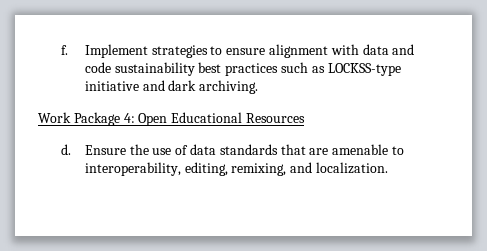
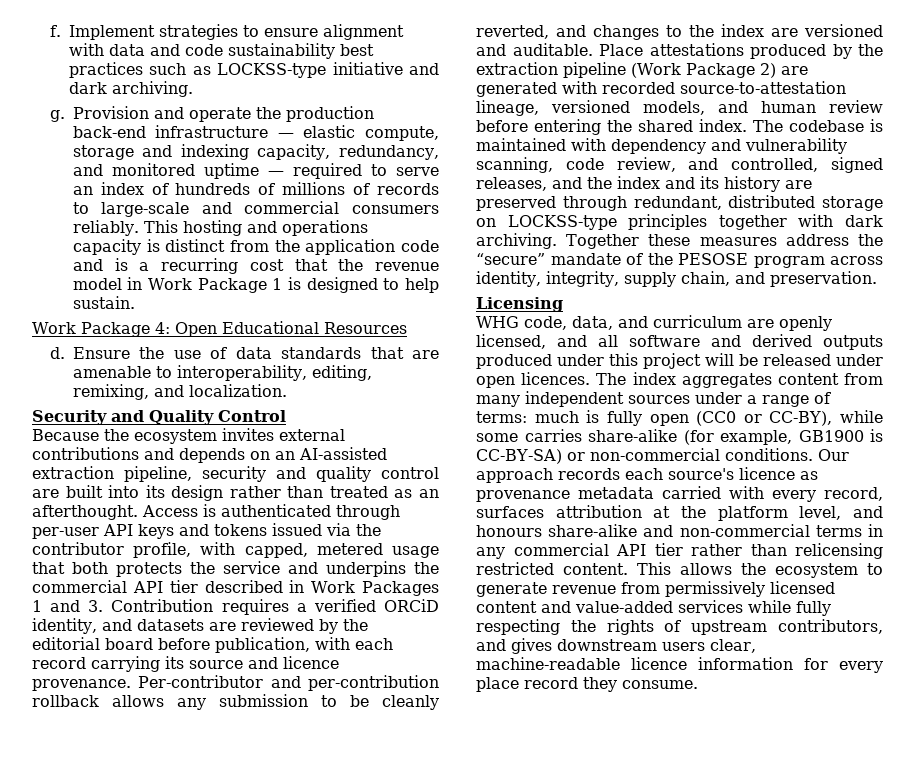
+ g. Provision and operate the production back-end infrastructure — elastic compute, storage and indexing capacity, redundancy, and monitored uptime — required to serve an index of hundreds of millions of records to large-scale and commercial consumers reliably. This hosting and operations capacity is distinct from the application code and is a recurring cost that the revenue model in Work Package 1 is designed to help sustain.
+ Security and Quality Control
+ Because the ecosystem invites external contributions and depends on an AI-assisted extraction pipeline, security and quality control are built into its design rather than treated as an afterthought. Access is authenticated through per-user API keys and tokens issued via the contributor profile, with capped, metered usage that both protects the service and underpins the commercial API tier described in Work Packages 1 and 3. Contribution requires a verified ORCiD identity, and datasets are reviewed by the editorial board before publication, with each record carrying its source and licence provenance. Per-contributor and per-contribution rollback allows any submission to be cleanly reverted, and changes to the index are versioned and auditable. Place attestations produced by the extraction pipeline (Work Package 2) are generated with recorded source-to-attestation lineage, versioned models, and human review before entering the shared index. The codebase is maintained with dependency and vulnerability scanning, code review, and controlled, signed releases, and the index and its history are preserved through redundant, distributed storage on LOCKSS-type principles together with dark archiving. Together these measures address the “secure” mandate of the PESOSE program across identity, integrity, supply chain, and preservation.
+ Licensing
+ WHG code, data, and curriculum are openly licensed, and all software and derived outputs produced under this project will be released under open licences. The index aggregates content from many independent sources under a range of terms: much is fully open (CC0 or CC-BY), while some carries share-alike (for example, GB1900 is CC-BY-SA) or non-commercial conditions. Our approach records each source's licence as provenance metadata carried with every record, surfaces attribution at the platform level, and honours share-alike and non-commercial terms in any commercial API tier rather than relicensing restricted content. This allows the ecosystem to generate revenue from permissively licensed content and value-added services while fully respecting the rights of upstream contributors, and gives downstream users clear, machine-readable licence information for every place record they consume.

